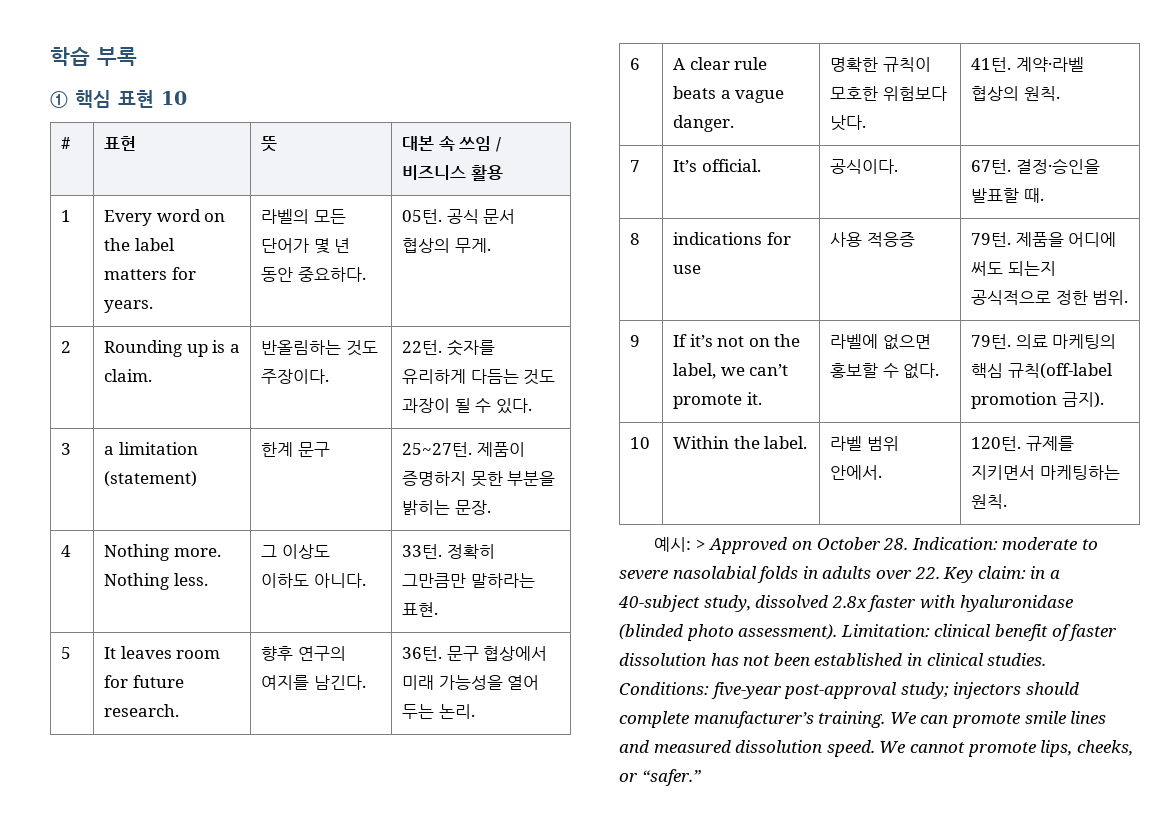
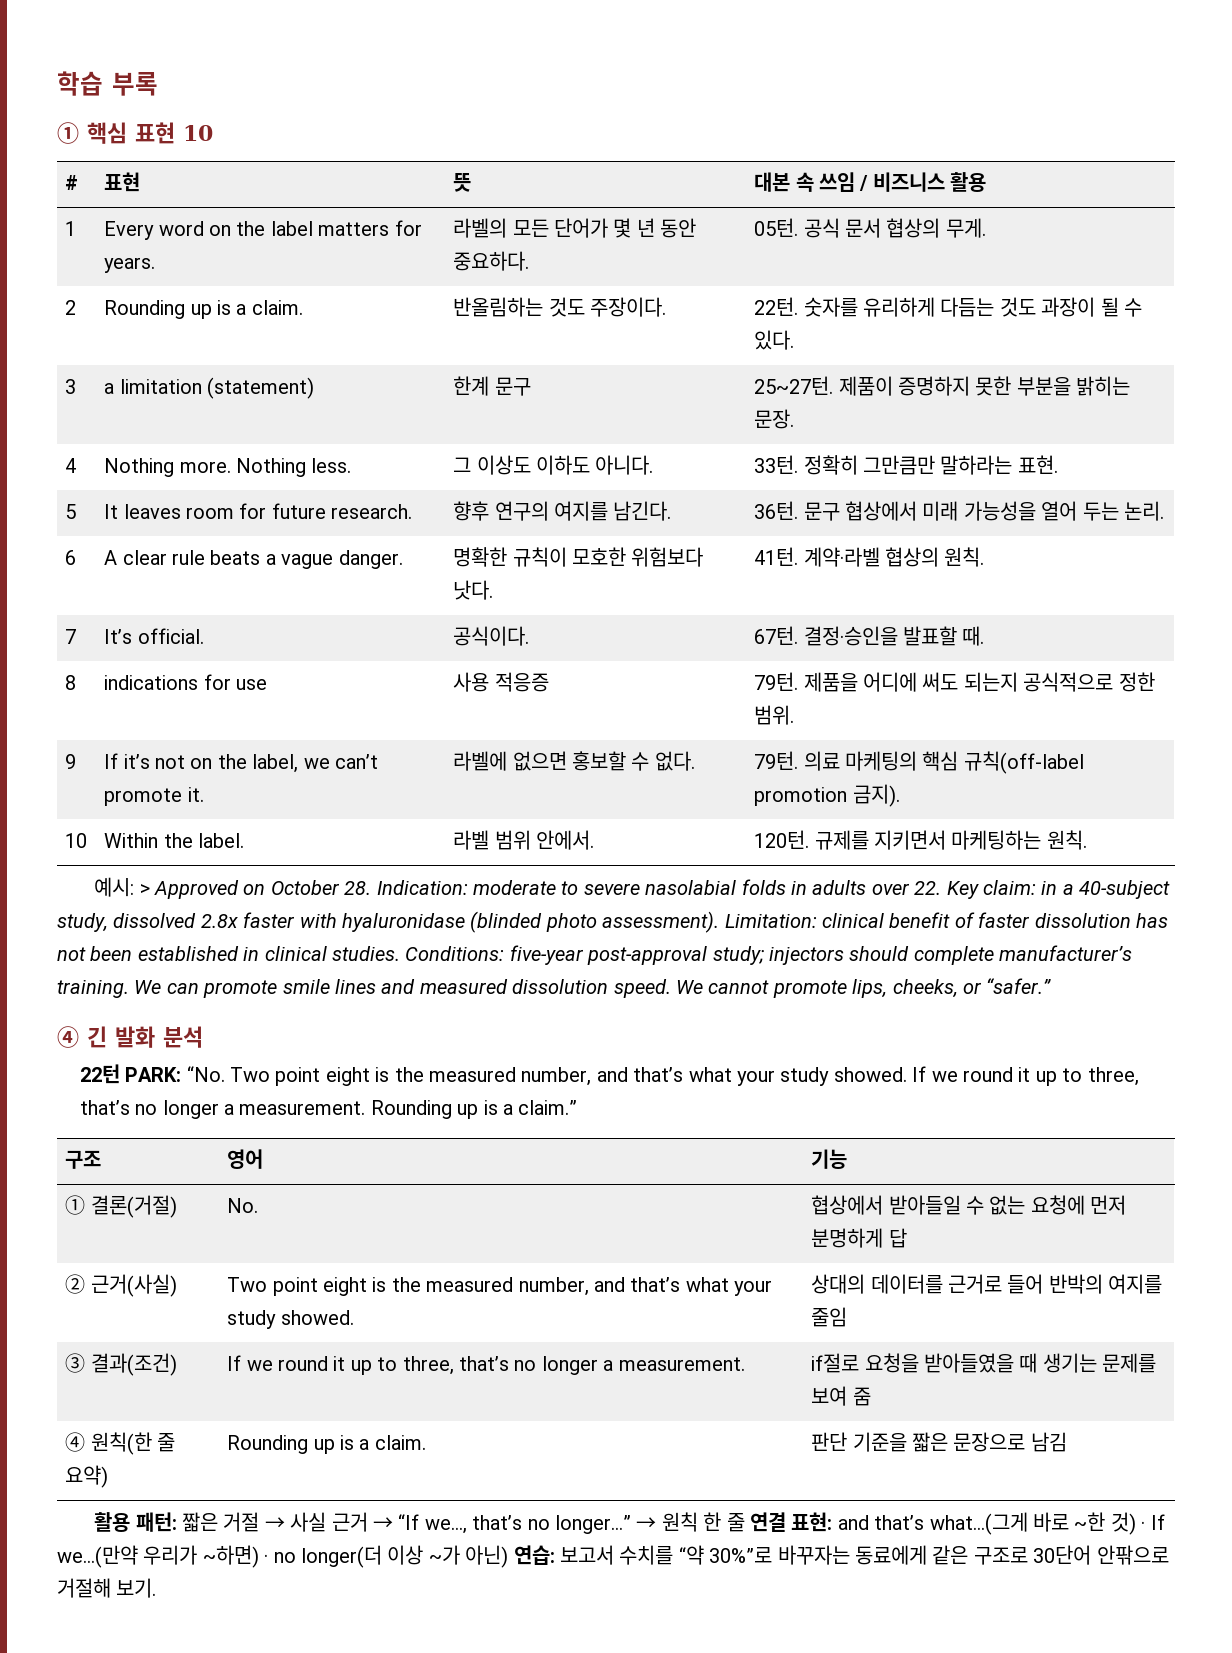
+ ④ 긴 발화 분석
+ 22턴 PARK: “No. Two point eight is the measured number, and that’s what your study showed. If we round it up to three, that’s no longer a measurement. Rounding up is a claim.”
+ 구조 | 영어 | 기능
+ ① 결론(거절) | No. | 협상에서 받아들일 수 없는 요청에 먼저 분명하게 답
+ ② 근거(사실) | Two point eight is the measured number, and that’s what your study showed. | 상대의 데이터를 근거로 들어 반박의 여지를 줄임
+ ③ 결과(조건) | If we round it up to three, that’s no longer a measurement. | if절로 요청을 받아들였을 때 생기는 문제를 보여 줌
+ ④ 원칙(한 줄 요약) | Rounding up is a claim. | 판단 기준을 짧은 문장으로 남김
+ 활용 패턴: 짧은 거절 → 사실 근거 → “If we…, that’s no longer…” → 원칙 한 줄 연결 표현: and that’s what…(그게 바로 ~한 것) · If we…(만약 우리가 ~하면) · no longer(더 이상 ~가 아닌) 연습: 보고서 수치를 “약 30%”로 바꾸자는 동료에게 같은 구조로 30단어 안팎으로 거절해 보기.

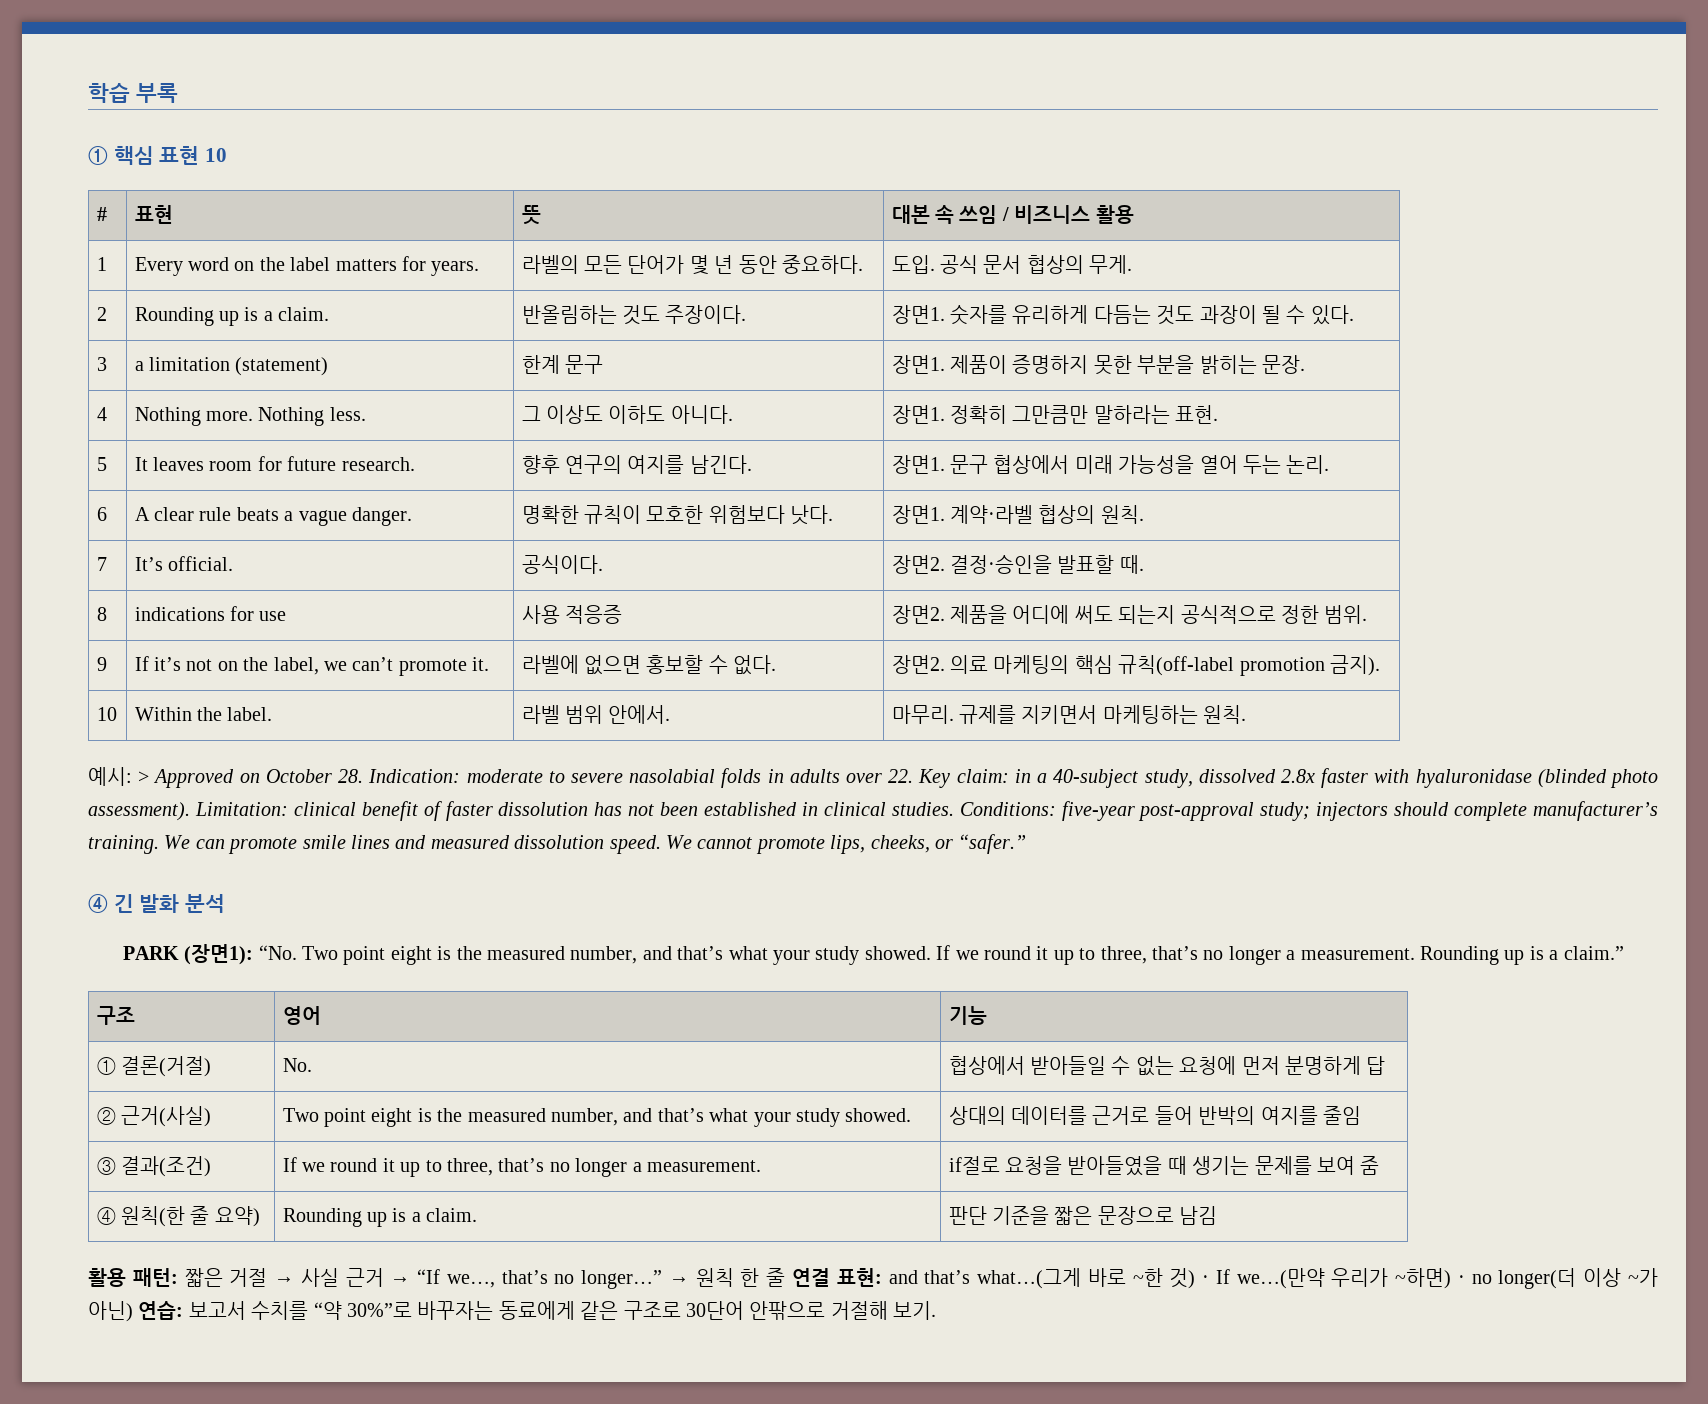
- 1 | Every word on the label matters for years. | 라벨의 모든 단어가 몇 년 동안 중요하다. | 05턴. 공식 문서 협상의 무게.
+ 1 | Every word on the label matters for years. | 라벨의 모든 단어가 몇 년 동안 중요하다. | 도입. 공식 문서 협상의 무게.
- 2 | Rounding up is a claim. | 반올림하는 것도 주장이다. | 22턴. 숫자를 유리하게 다듬는 것도 과장이 될 수 있다.
+ 2 | Rounding up is a claim. | 반올림하는 것도 주장이다. | 장면1. 숫자를 유리하게 다듬는 것도 과장이 될 수 있다.
- 3 | a limitation (statement) | 한계 문구 | 25~27턴. 제품이 증명하지 못한 부분을 밝히는 문장.
+ 3 | a limitation (statement) | 한계 문구 | 장면1. 제품이 증명하지 못한 부분을 밝히는 문장.
- 4 | Nothing more. Nothing less. | 그 이상도 이하도 아니다. | 33턴. 정확히 그만큼만 말하라는 표현.
+ 4 | Nothing more. Nothing less. | 그 이상도 이하도 아니다. | 장면1. 정확히 그만큼만 말하라는 표현.
- 5 | It leaves room for future research. | 향후 연구의 여지를 남긴다. | 36턴. 문구 협상에서 미래 가능성을 열어 두는 논리.
+ 5 | It leaves room for future research. | 향후 연구의 여지를 남긴다. | 장면1. 문구 협상에서 미래 가능성을 열어 두는 논리.
- 6 | A clear rule beats a vague danger. | 명확한 규칙이 모호한 위험보다 낫다. | 41턴. 계약·라벨 협상의 원칙.
+ 6 | A clear rule beats a vague danger. | 명확한 규칙이 모호한 위험보다 낫다. | 장면1. 계약·라벨 협상의 원칙.
- 7 | It’s official. | 공식이다. | 67턴. 결정·승인을 발표할 때.
+ 7 | It’s official. | 공식이다. | 장면2. 결정·승인을 발표할 때.
- 8 | indications for use | 사용 적응증 | 79턴. 제품을 어디에 써도 되는지 공식적으로 정한 범위.
+ 8 | indications for use | 사용 적응증 | 장면2. 제품을 어디에 써도 되는지 공식적으로 정한 범위.
- 9 | If it’s not on the label, we can’t promote it. | 라벨에 없으면 홍보할 수 없다. | 79턴. 의료 마케팅의 핵심 규칙(off-label promotion 금지).
+ 9 | If it’s not on the label, we can’t promote it. | 라벨에 없으면 홍보할 수 없다. | 장면2. 의료 마케팅의 핵심 규칙(off-label promotion 금지).
- 10 | Within the label. | 라벨 범위 안에서. | 120턴. 규제를 지키면서 마케팅하는 원칙.
+ 10 | Within the label. | 라벨 범위 안에서. | 마무리. 규제를 지키면서 마케팅하는 원칙.
- 22턴 PARK: “No. Two point eight is the measured number, and that’s what your study showed.
+ PARK (장면1): “No. Two point eight is the measured number, and that’s what your study showed.

